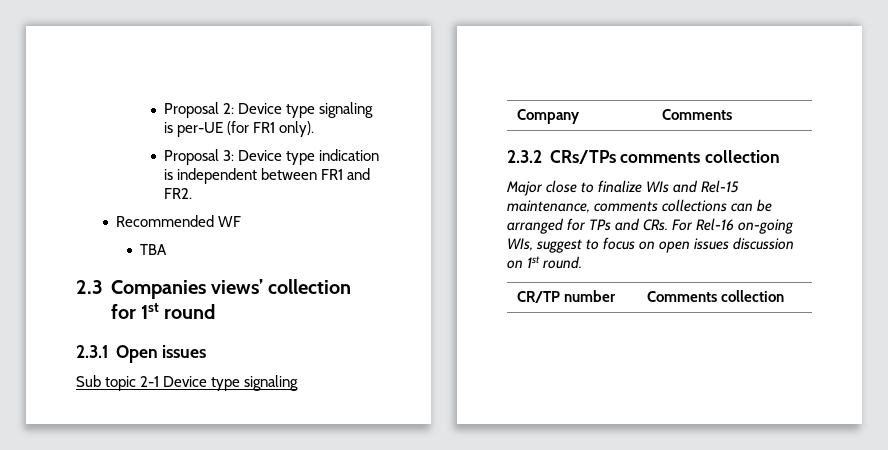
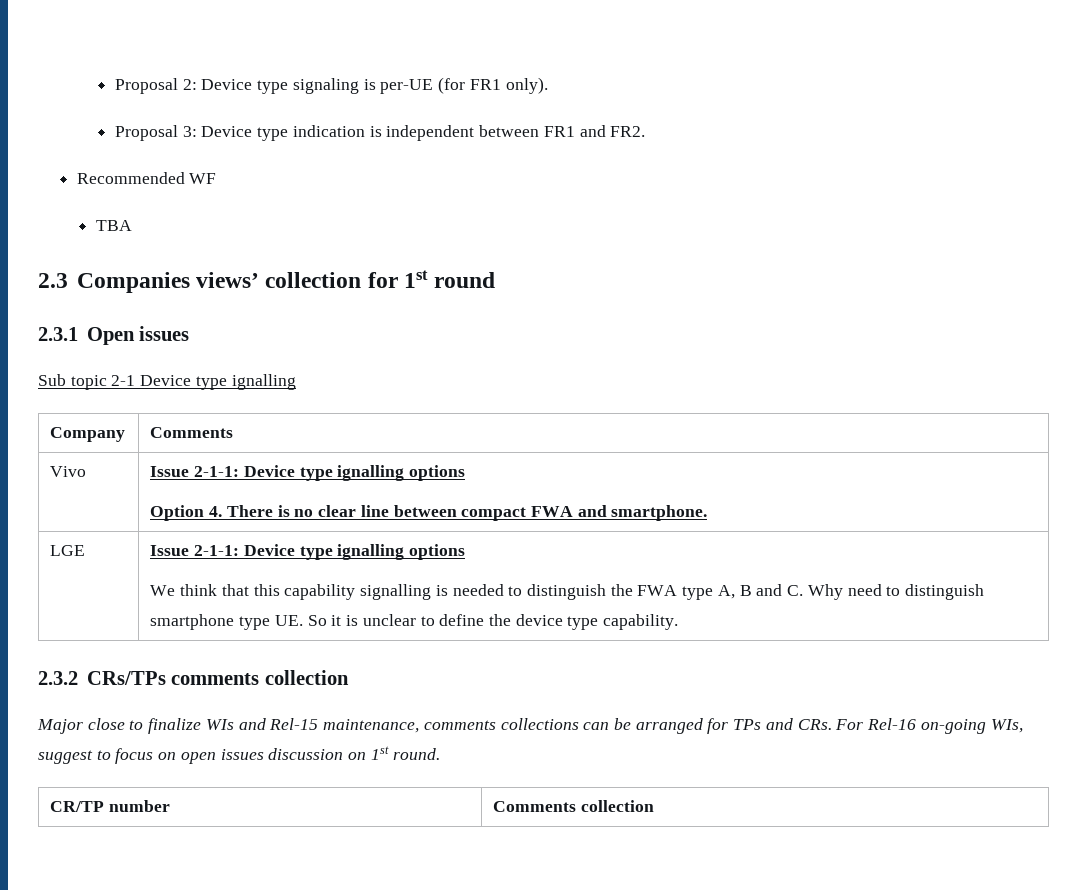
- Sub topic 2-1 Device type signaling
+ Sub topic 2-1 Device type ignalling
+ Vivo | Issue 2-1-1: Device type ignalling options
+ Option 4. There is no clear line between compact FWA and smartphone.
+ LGE | Issue 2-1-1: Device type ignalling options
+ We think that this capability signalling is needed to distinguish the FWA type A, B and C. Why need to distinguish smartphone type UE. So it is unclear to define the device type capability.

